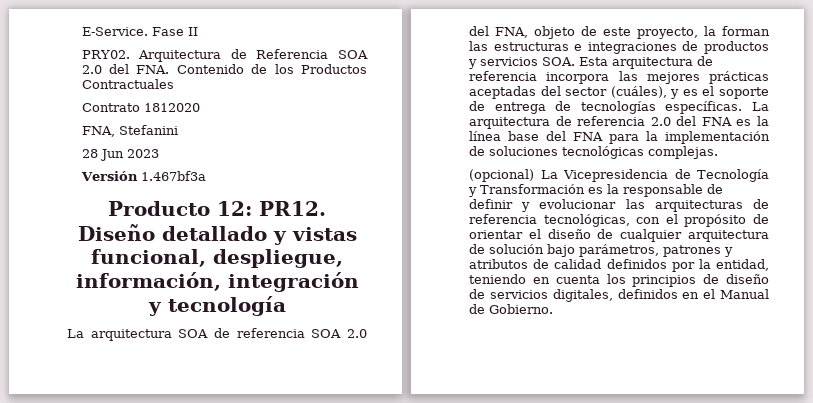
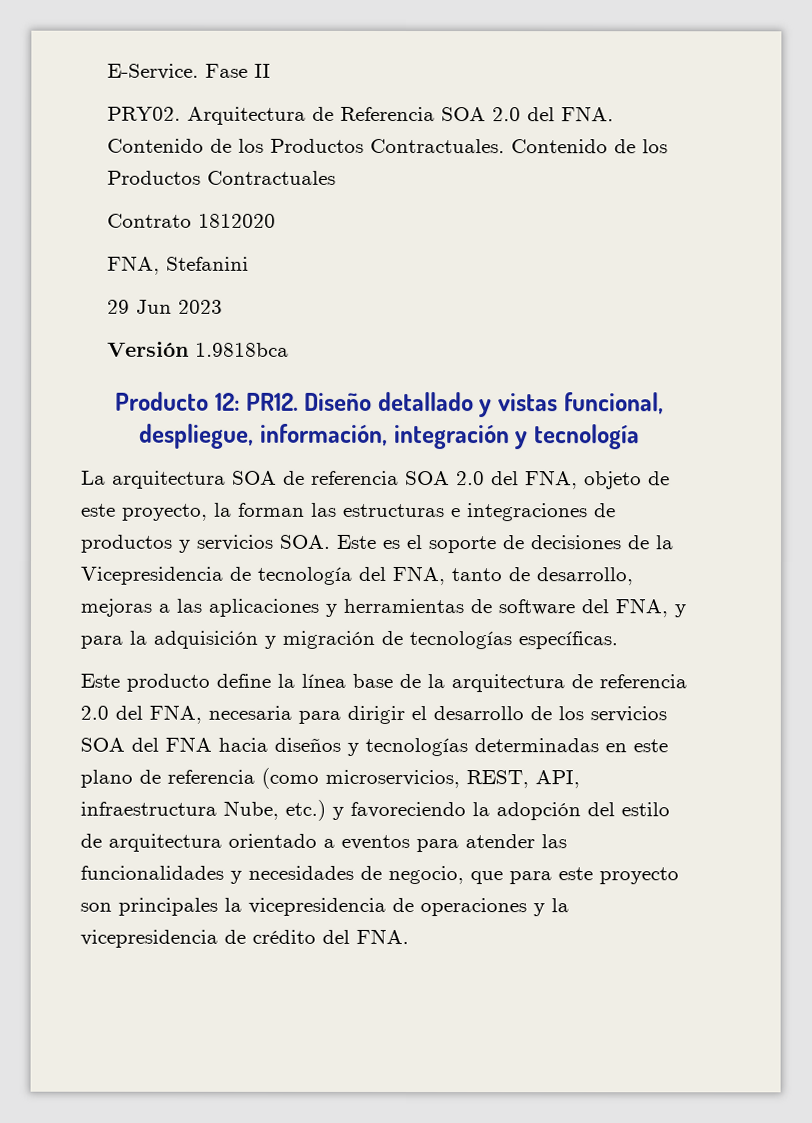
- Arquitectura de Referencia SOA 2.0 del FNA. Contenido de los Productos Contractuales
+ Arquitectura de Referencia SOA 2.0 del FNA. Contenido de los Productos Contractuales. Contenido de los Productos Contractuales
- 28 Jun 2023
+ 29 Jun 2023
- Versión 1.467bf3a
+ Versión 1.9818bca
- La arquitectura SOA de referencia SOA 2.0 del FNA, objeto de este proyecto, la forman las estructuras e integraciones de productos y servicios SOA. Esta arquitectura de referencia incorpora las mejores prácticas aceptadas del sector (cuáles), y es el soporte de entrega de tecnologías específicas. La arquitectura de referencia 2.0 del FNA es la línea base del FNA para la implementación de soluciones tecnológicas complejas.
- (opcional) La Vicepresidencia de Tecnología y Transformación es la responsable de definir y evolucionar las arquitecturas de referencia tecnológicas, con el propósito de orientar el diseño de cualquier arquitectura de solución bajo parámetros, patrones y atributos de calidad definidos por la entidad, teniendo en cuenta los principios de diseño de servicios digitales, definidos en el Manual de Gobierno.
+ La arquitectura SOA de referencia SOA 2.0 del FNA, objeto de este proyecto, la forman las estructuras e integraciones de productos y servicios SOA. Este es el soporte de decisiones de la Vicepresidencia de tecnología del FNA, tanto de desarrollo, mejoras a las aplicaciones y herramientas de software del FNA, y para la adquisición y migración de tecnologías específicas.
+ Este producto define la línea base de la arquitectura de referencia 2.0 del FNA, necesaria para dirigir el desarrollo de los servicios SOA del FNA hacia diseños y tecnologías determinadas en este plano de referencia (como microservicios, REST, API, infraestructura Nube, etc.) y favoreciendo la adopción del estilo de arquitectura orientado a eventos para atender las funcionalidades y necesidades de negocio, que para este proyecto son principales la vicepresidencia de operaciones y la vicepresidencia de crédito del FNA.

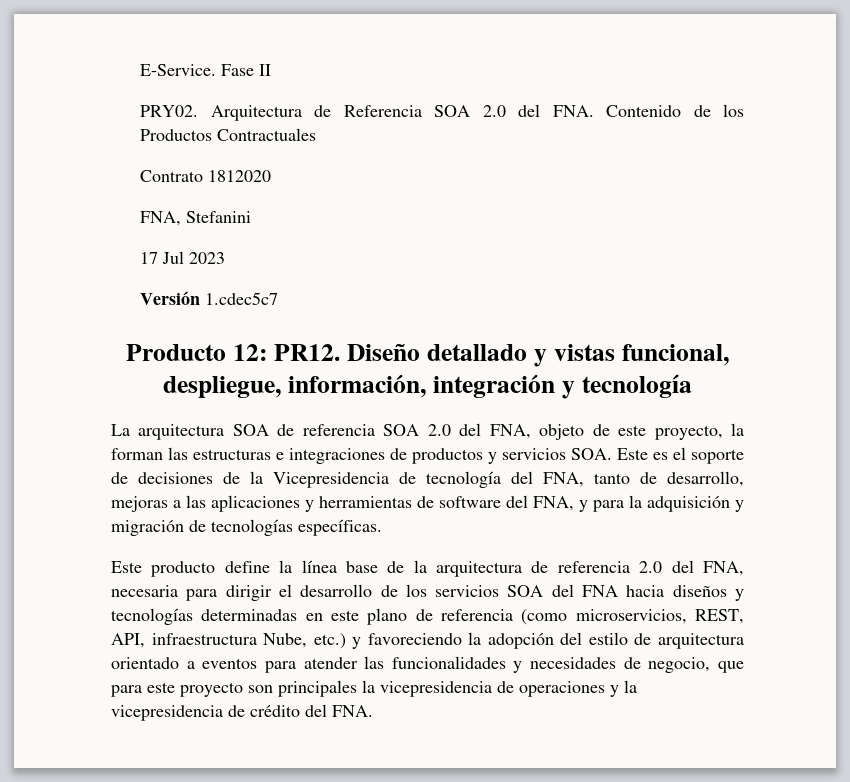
- Arquitectura de Referencia SOA 2.0 del FNA. Contenido de los Productos Contractuales. Contenido de los Productos Contractuales
+ Arquitectura de Referencia SOA 2.0 del FNA. Contenido de los Productos Contractuales
- 29 Jun 2023
+ 17 Jul 2023
- Versión 1.9818bca
+ Versión 1.cdec5c7

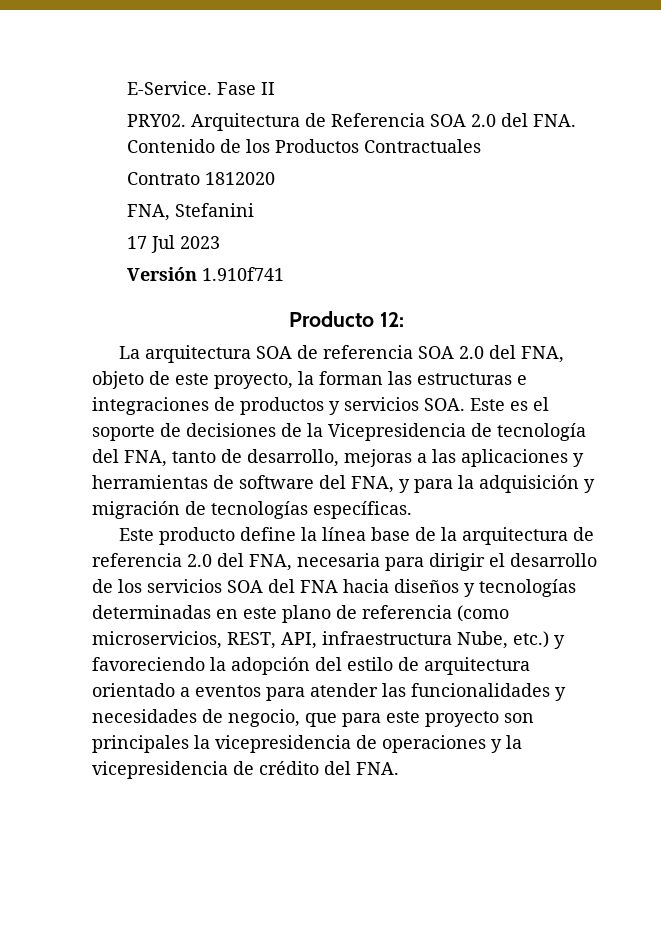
- Versión 1.cdec5c7
+ Versión 1.910f741
- Producto 12: PR12. Diseño detallado y vistas funcional, despliegue, información, integración y tecnología
+ Producto 12:

